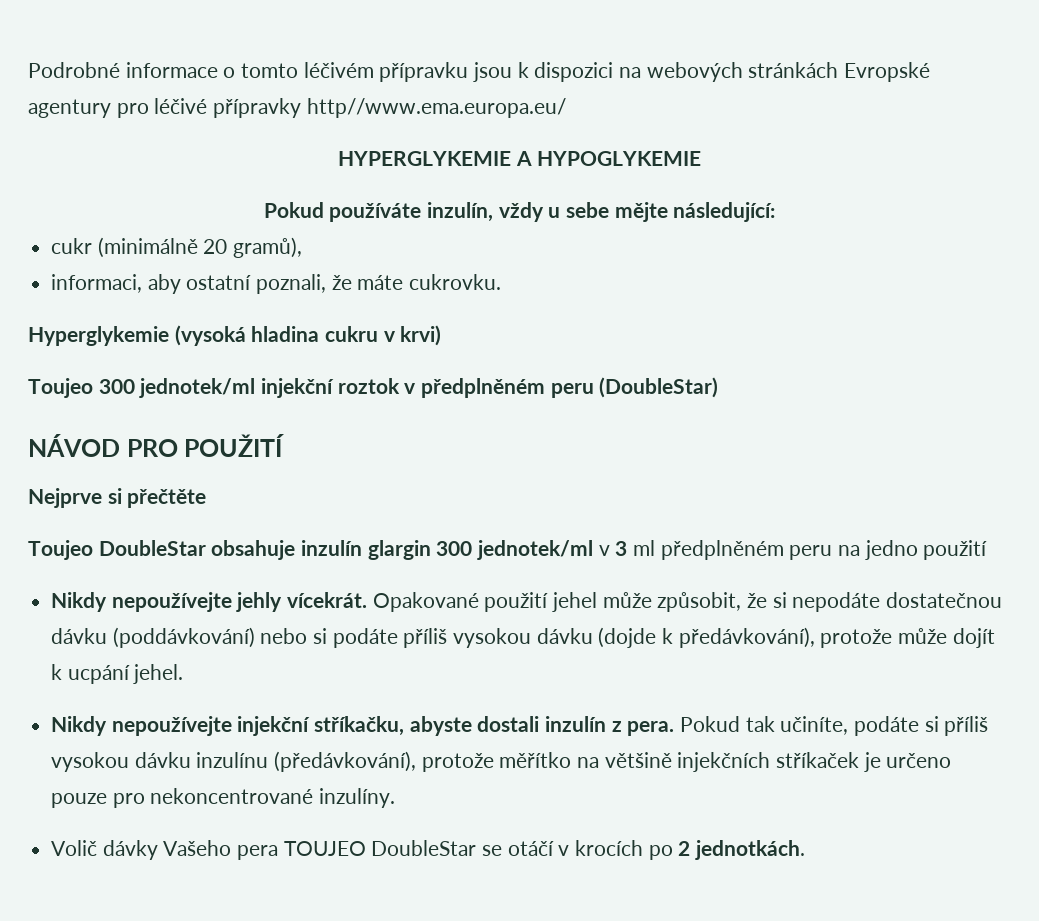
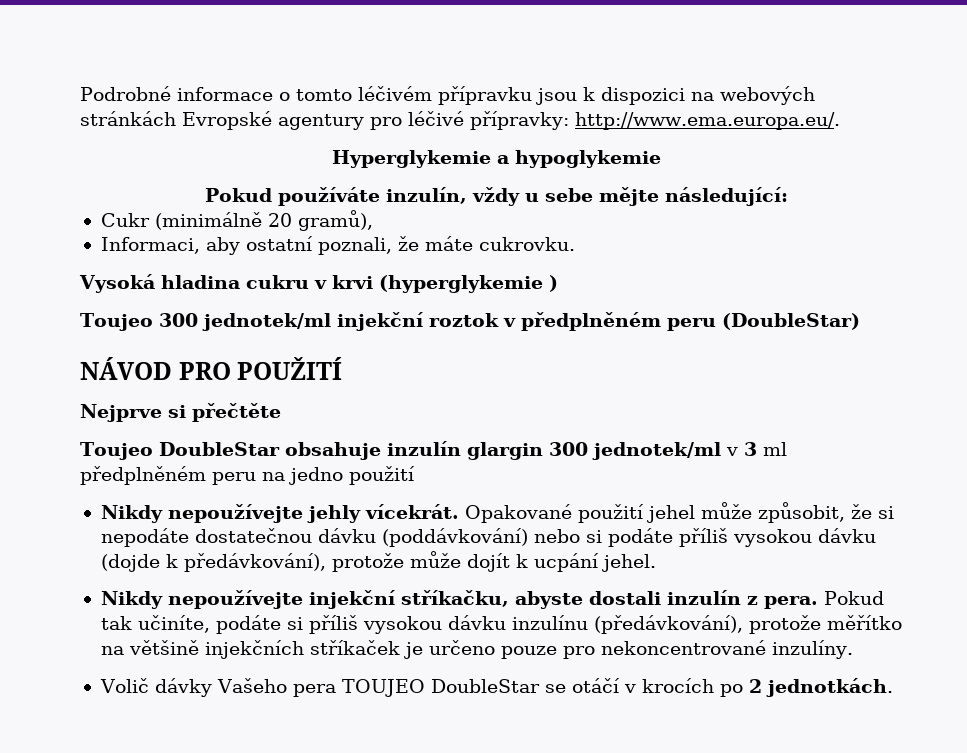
- Podrobné informace o tomto léčivém přípravku jsou k dispozici na webových stránkách Evropské agentury pro léčivé přípravky http//www.ema.europa.eu/
- HYPERGLYKEMIE A HYPOGLYKEMIE
+ Podrobné informace o tomto léčivém přípravku jsou k dispozici na webových stránkách Evropské agentury pro léčivé přípravky: http://www.ema.europa.eu/.
+ Hyperglykemie a hypoglykemie
- cukr (minimálně 20 gramů),
+ Cukr (minimálně 20 gramů),
- informaci, aby ostatní poznali, že máte cukrovku.
+ Informaci, aby ostatní poznali, že máte cukrovku.
- Hyperglykemie (vysoká hladina cukru v krvi)
+ Vysoká hladina cukru v krvi (hyperglykemie )

